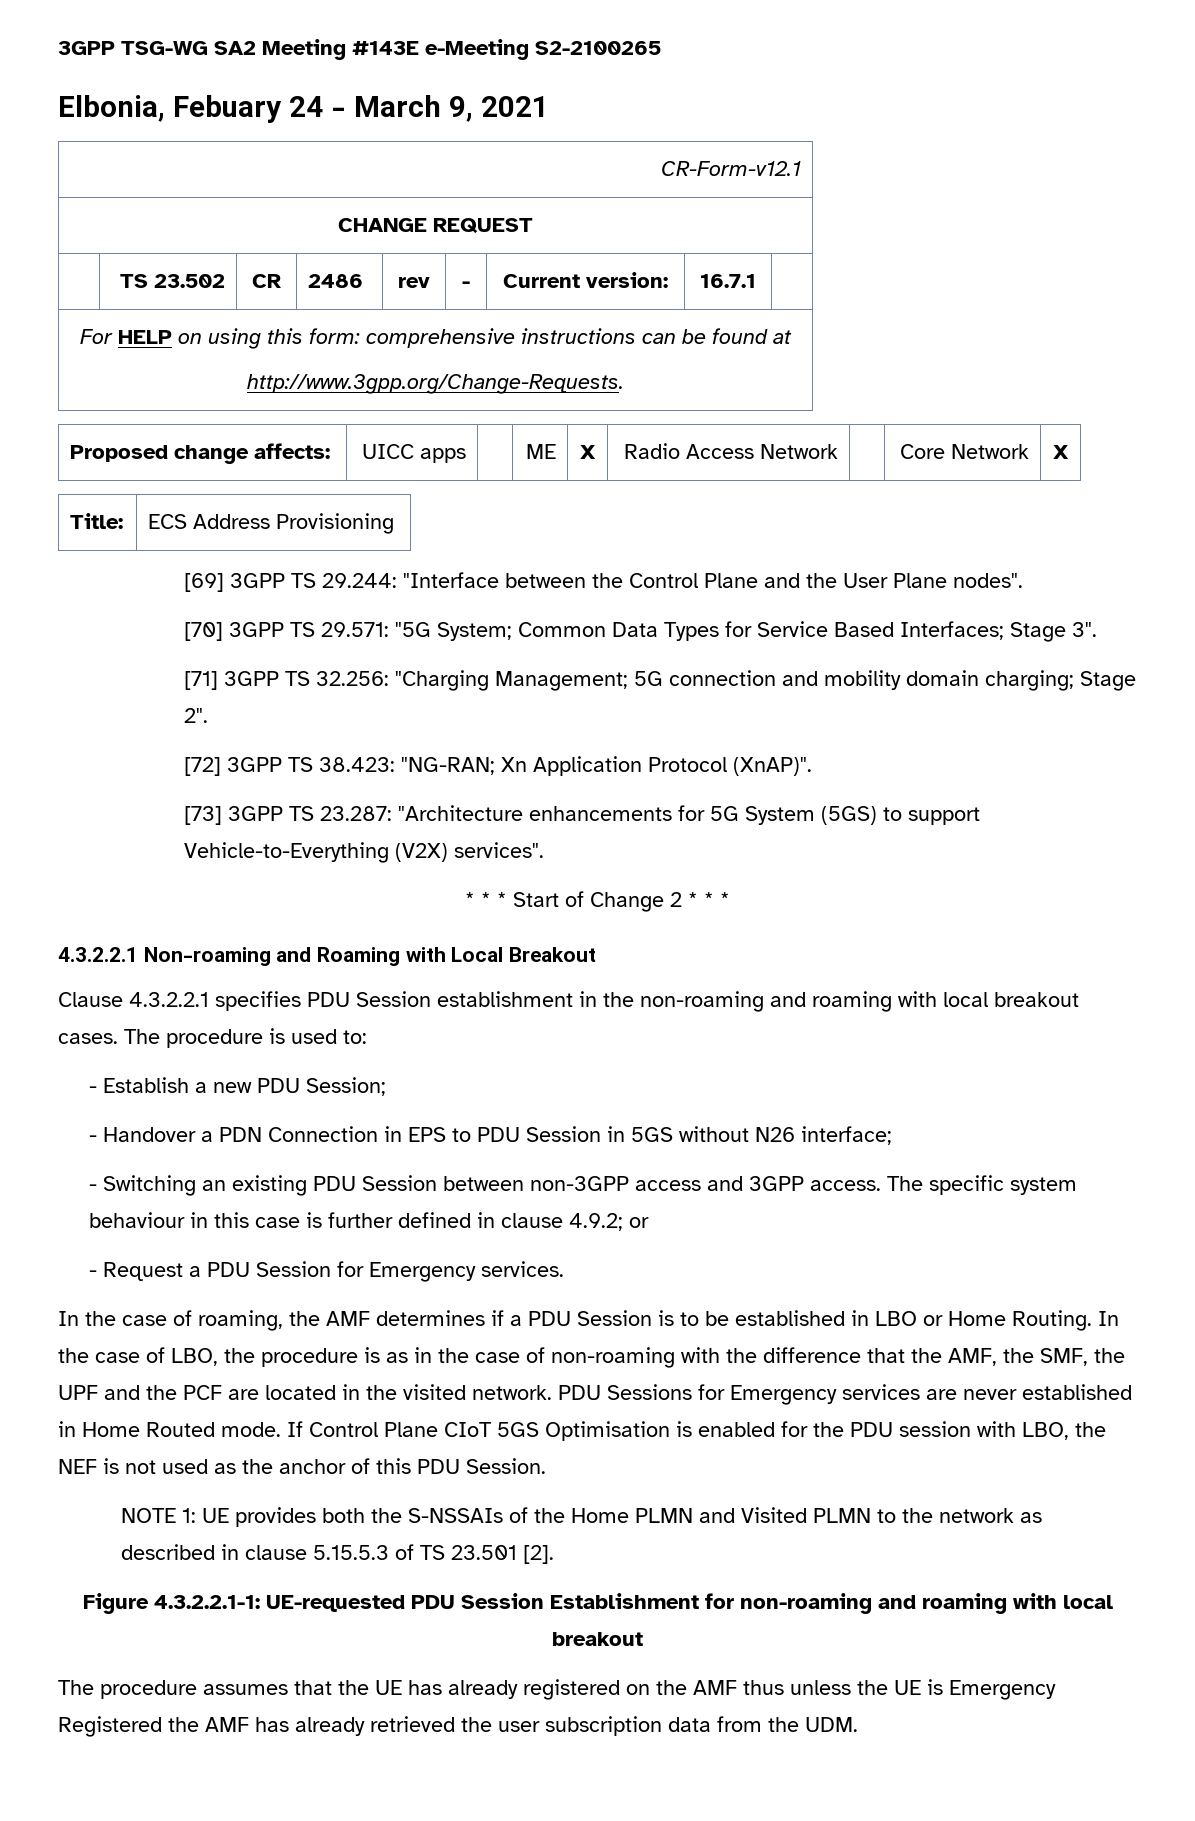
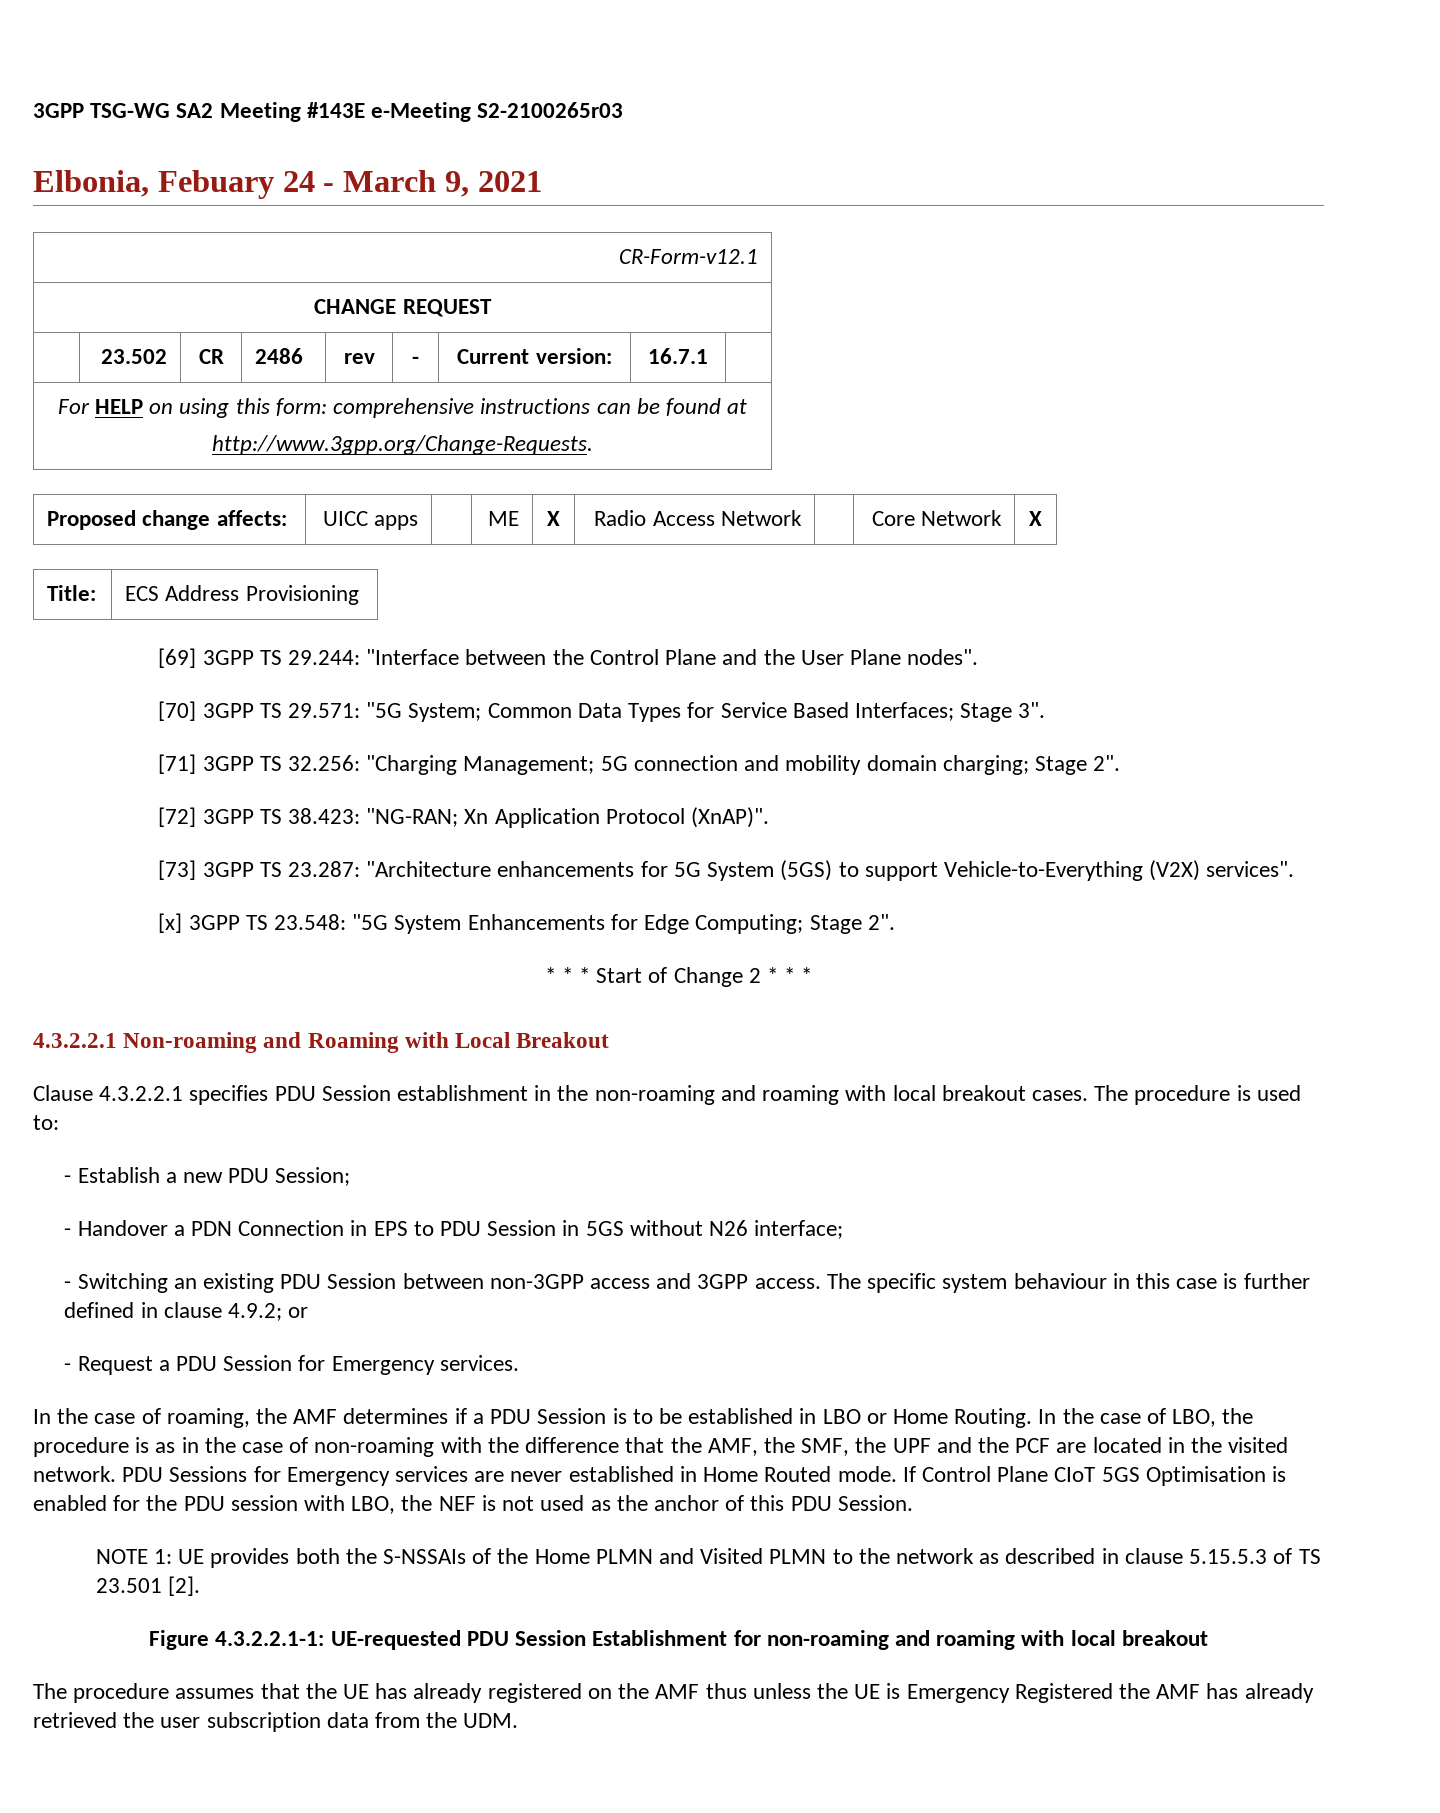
- 3GPP TSG-WG SA2 Meeting #143E e-Meeting S2-2100265
+ 3GPP TSG-WG SA2 Meeting #143E e-Meeting S2-2100265r03
- | TS 23.502 | CR | 2486 | rev | - | Current version: | 16.7.1 |
+ | 23.502 | CR | 2486 | rev | - | Current version: | 16.7.1 |
+ [x] 3GPP TS 23.548: "5G System Enhancements for Edge Computing; Stage 2".

